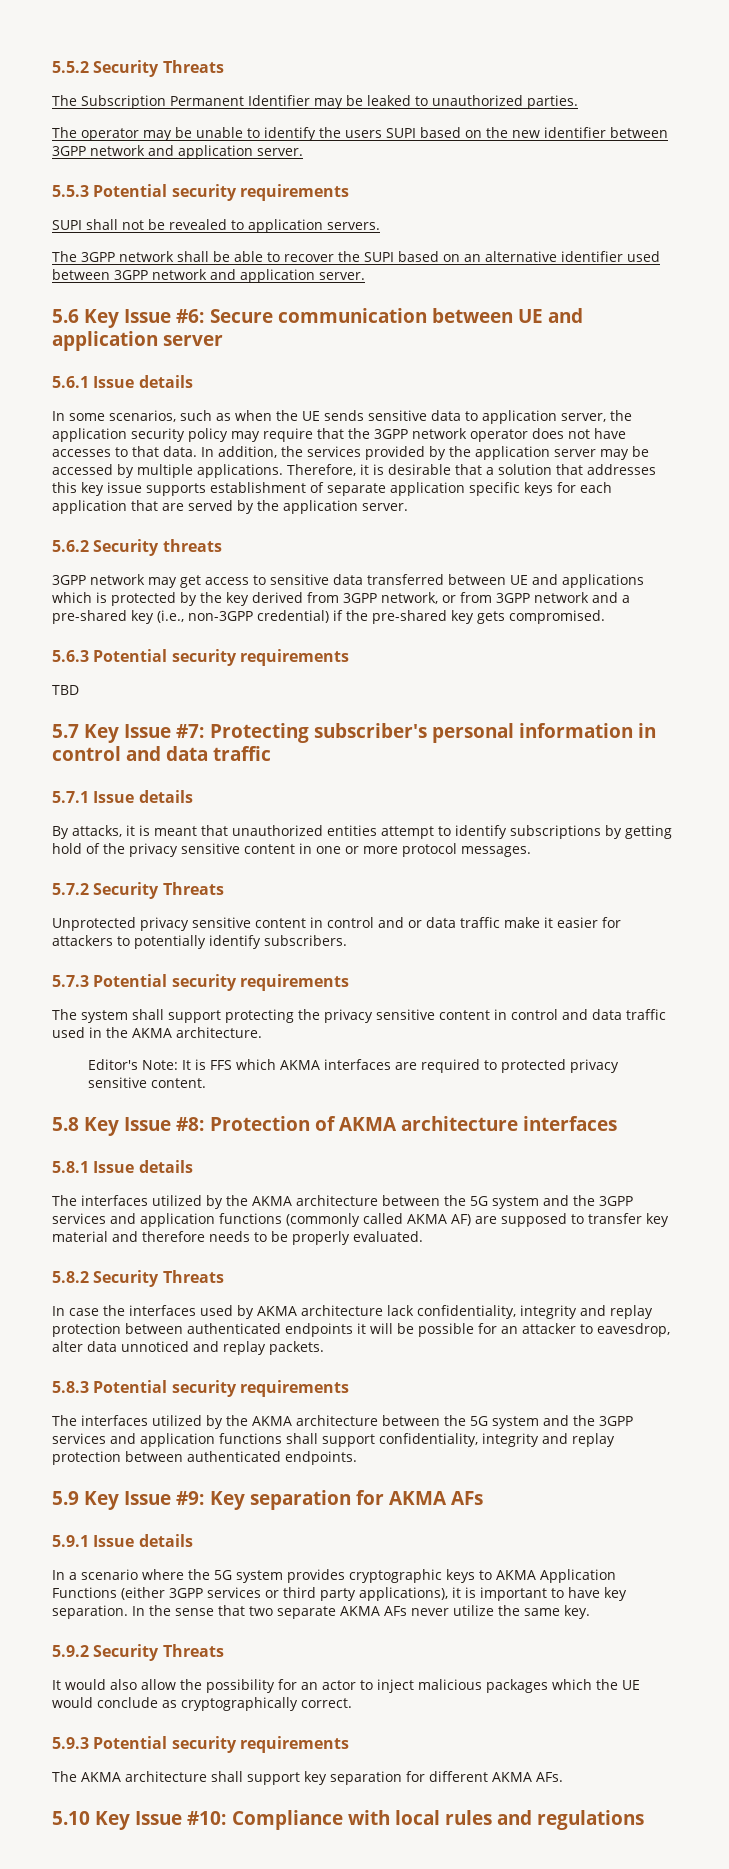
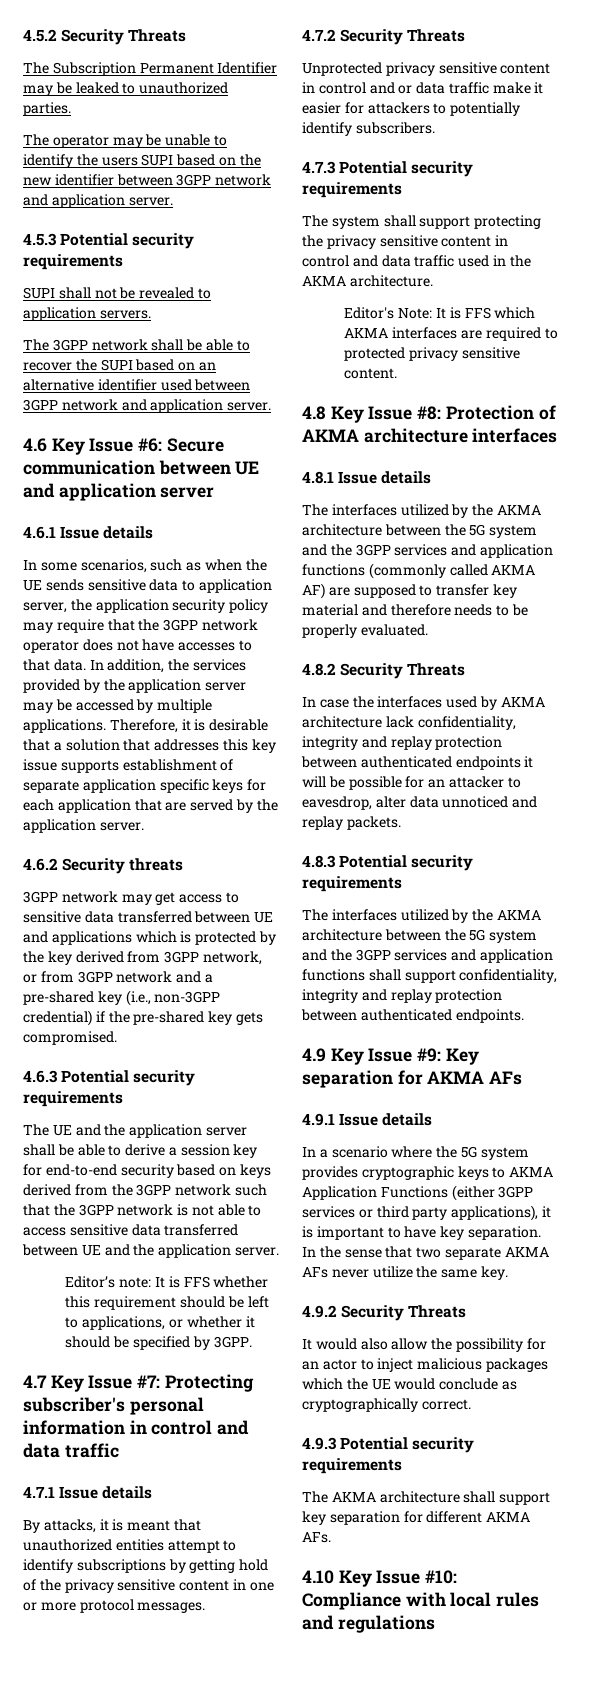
- 5.5.2 Security Threats
+ 4.5.2 Security Threats
- 5.5.3 Potential security requirements
+ 4.5.3 Potential security requirements
- 5.6 Key Issue #6: Secure communication between UE and application server
+ 4.6 Key Issue #6: Secure communication between UE and application server
- 5.6.1 Issue details
+ 4.6.1 Issue details
- 5.6.2 Security threats
+ 4.6.2 Security threats
- 5.6.3 Potential security requirements
- TBD
- 5.7 Key Issue #7: Protecting subscriber's personal information in control and data traffic
+ 4.6.3 Potential security requirements
+ The UE and the application server shall be able to derive a session key for end-to-end security based on keys derived from the 3GPP network such that the 3GPP network is not able to access sensitive data transferred between UE and the application server.
+ Editor’s note: It is FFS whether this requirement should be left to applications, or whether it should be specified by 3GPP.
+ 4.7 Key Issue #7: Protecting subscriber's personal information in control and data traffic
- 5.7.1 Issue details
+ 4.7.1 Issue details
- 5.7.2 Security Threats
+ 4.7.2 Security Threats
- 5.7.3 Potential security requirements
+ 4.7.3 Potential security requirements
- 5.8 Key Issue #8: Protection of AKMA architecture interfaces
+ 4.8 Key Issue #8: Protection of AKMA architecture interfaces
- 5.8.1 Issue details
+ 4.8.1 Issue details
- 5.8.2 Security Threats
+ 4.8.2 Security Threats
- 5.8.3 Potential security requirements
+ 4.8.3 Potential security requirements
- 5.9 Key Issue #9: Key separation for AKMA AFs
+ 4.9 Key Issue #9: Key separation for AKMA AFs
- 5.9.1 Issue details
+ 4.9.1 Issue details
- 5.9.2 Security Threats
+ 4.9.2 Security Threats
- 5.9.3 Potential security requirements
+ 4.9.3 Potential security requirements
- 5.10 Key Issue #10: Compliance with local rules and regulations
+ 4.10 Key Issue #10: Compliance with local rules and regulations

